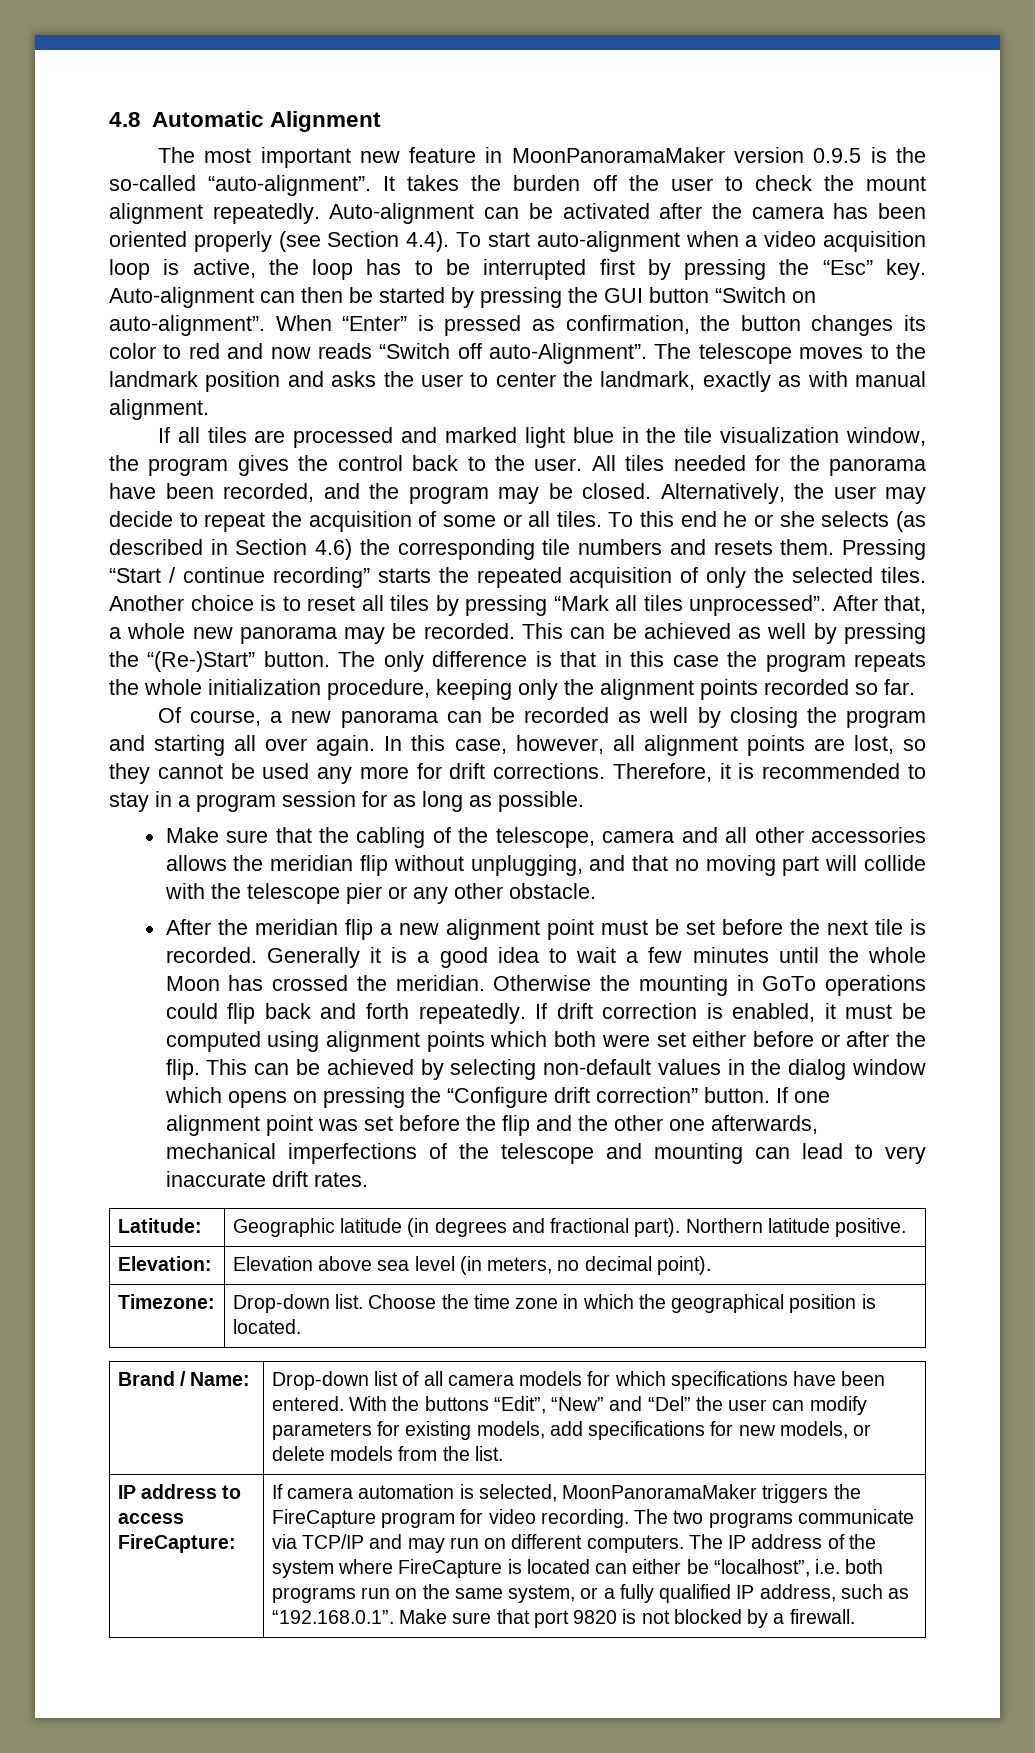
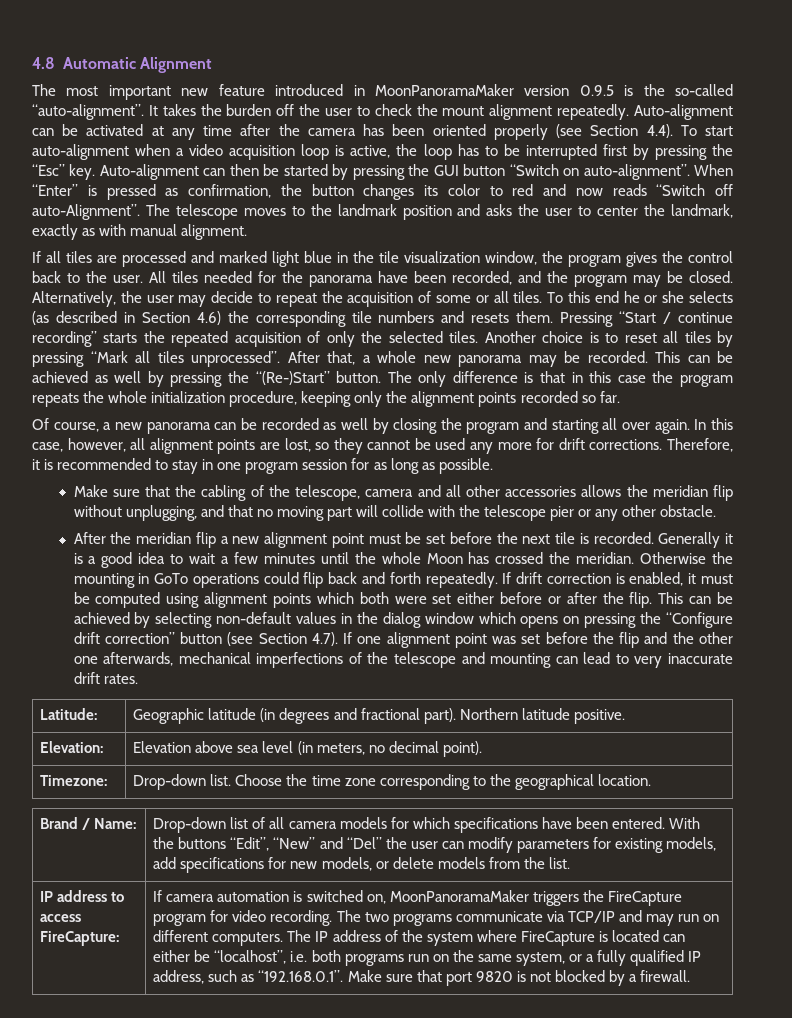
- The most important new feature in MoonPanoramaMaker version 0.9.5 is the so-called “auto-alignment”.
+ The most important new feature introduced in MoonPanoramaMaker version 0.9.5 is the so-called “auto-alignment”.
- Auto-alignment can be activated after the camera has been oriented properly (see Section 4.4). To start auto-alignment when a video acquisition loop is active, the loop has to be interrupted first by pressing the “Esc” key.
+ Auto-alignment can be activated at any time after the camera has been oriented properly (see Section 4.4). To start auto-alignment when a video acquisition loop is active, the loop has to be interrupted first by pressing the “Esc” key.
- Therefore, it is recommended to stay in a program session for as long as possible.
+ Therefore, it is recommended to stay in one program session for as long as possible.
- This can be achieved by selecting non-default values in the dialog window which opens on pressing the “Configure drift correction” button. If one alignment point was set before the flip and the other one afterwards, mechanical imperfections of the telescope and mounting can lead to very inaccurate drift rates.
+ This can be achieved by selecting non-default values in the dialog window which opens on pressing the “Configure drift correction” button (see Section 4.7). If one alignment point was set before the flip and the other one afterwards, mechanical imperfections of the telescope and mounting can lead to very inaccurate drift rates.
- Timezone: | Drop-down list. Choose the time zone in which the geographical position is located.
+ Timezone: | Drop-down list. Choose the time zone corresponding to the geographical location.
- If camera automation is selected, MoonPanoramaMaker triggers the FireCapture program for video recording.
+ If camera automation is switched on, MoonPanoramaMaker triggers the FireCapture program for video recording.

